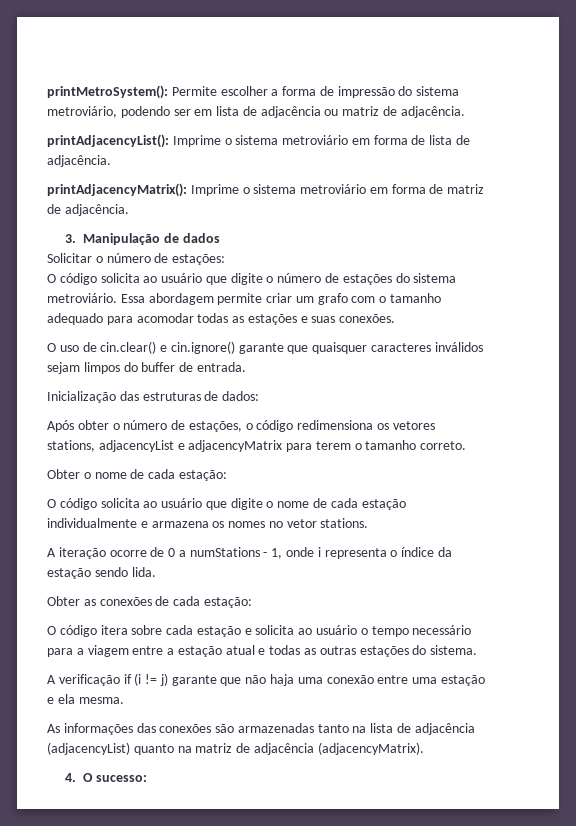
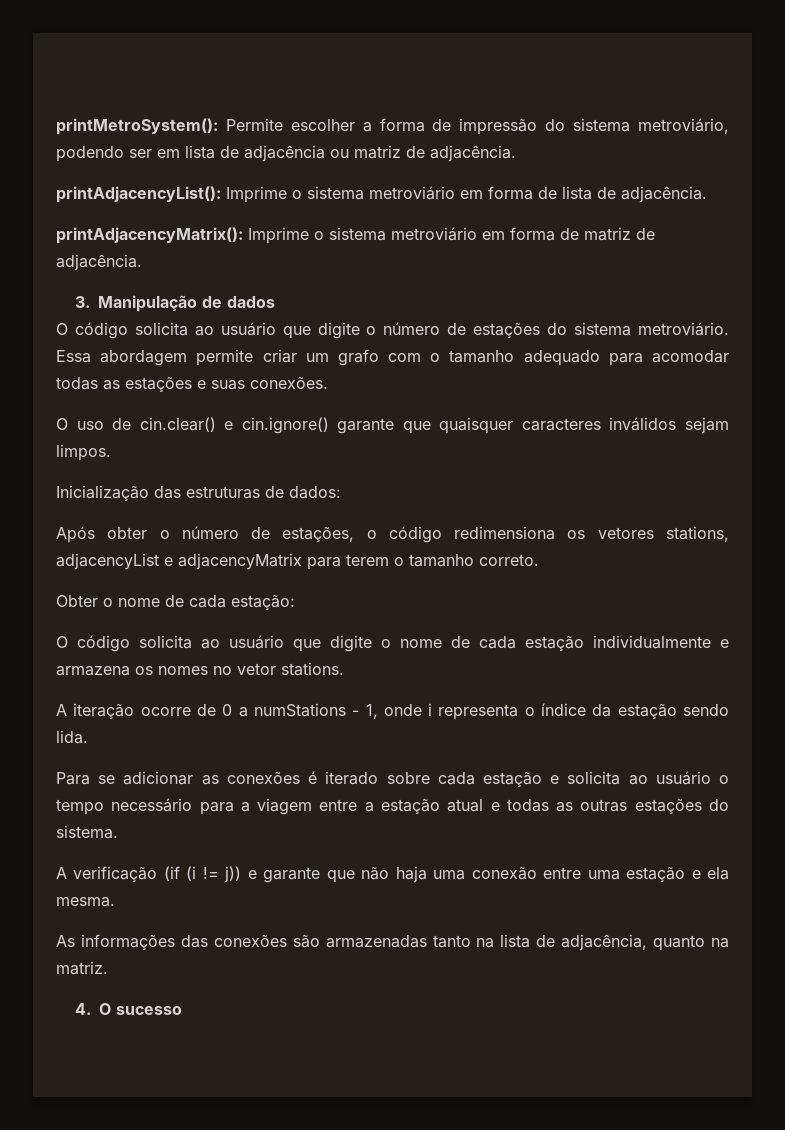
- Solicitar o número de estações:
- O uso de cin.clear() e cin.ignore() garante que quaisquer caracteres inválidos sejam limpos do buffer de entrada.
+ O uso de cin.clear() e cin.ignore() garante que quaisquer caracteres inválidos sejam limpos.
- Obter as conexões de cada estação:
- O código itera sobre cada estação e solicita ao usuário o tempo necessário para a viagem entre a estação atual e todas as outras estações do sistema.
+ Para se adicionar as conexões é iterado sobre cada estação e solicita ao usuário o tempo necessário para a viagem entre a estação atual e todas as outras estações do sistema.
- A verificação if (i != j) garante que não haja uma conexão entre uma estação e ela mesma.
+ A verificação (if (i != j)) e garante que não haja uma conexão entre uma estação e ela mesma.
- As informações das conexões são armazenadas tanto na lista de adjacência (adjacencyList) quanto na matriz de adjacência (adjacencyMatrix).
+ As informações das conexões são armazenadas tanto na lista de adjacência, quanto na matriz.
- 4. O sucesso:
+ 4. O sucesso

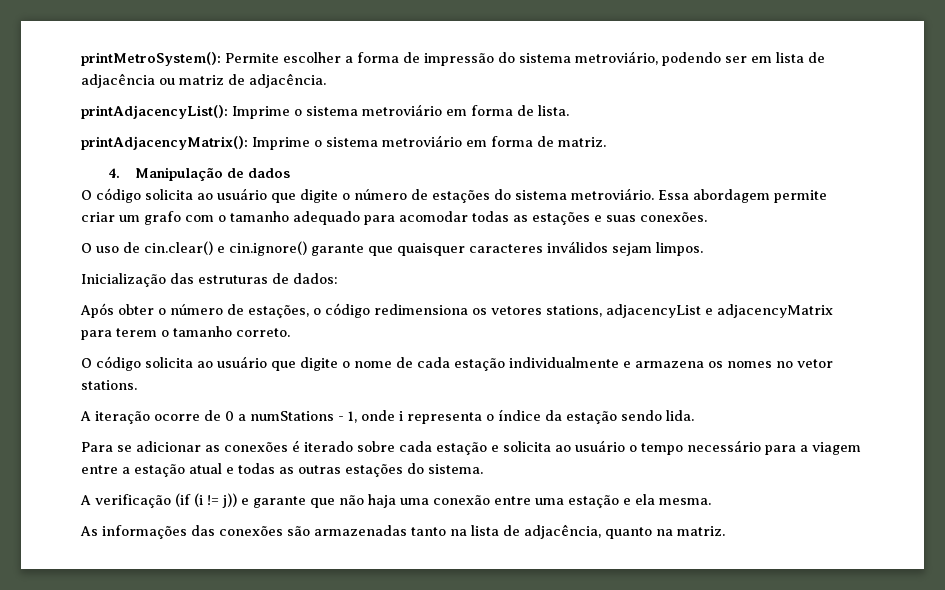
- printAdjacencyList(): Imprime o sistema metroviário em forma de lista de adjacência.
+ printAdjacencyList(): Imprime o sistema metroviário em forma de lista.
- printAdjacencyMatrix(): Imprime o sistema metroviário em forma de matriz de adjacência.
- 3. Manipulação de dados
+ printAdjacencyMatrix(): Imprime o sistema metroviário em forma de matriz.
+ 4. Manipulação de dados
- Obter o nome de cada estação:
- 4. O sucesso

